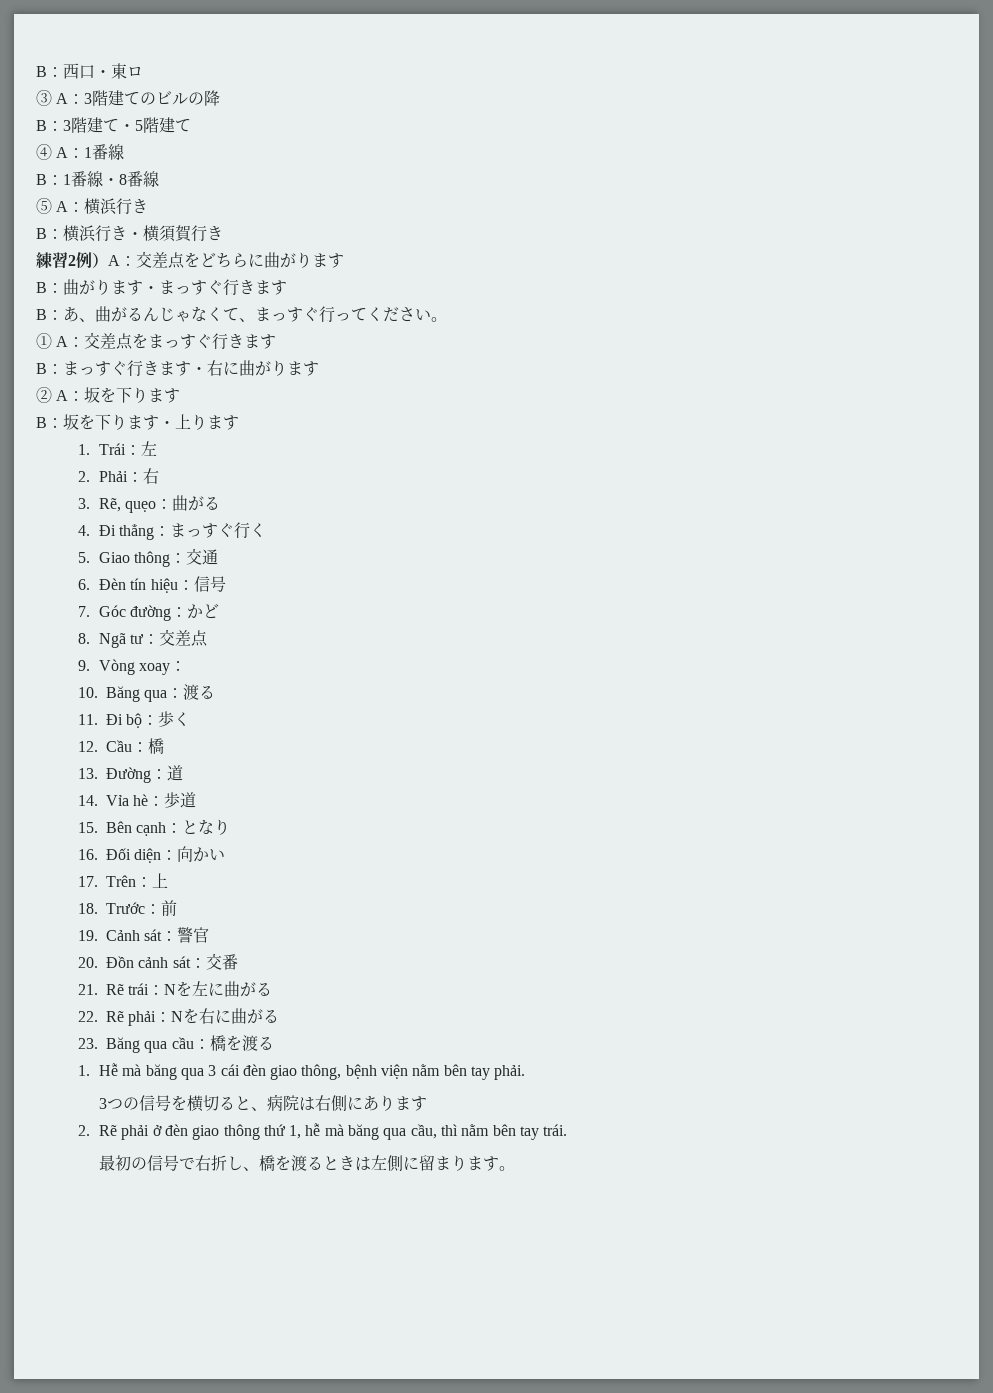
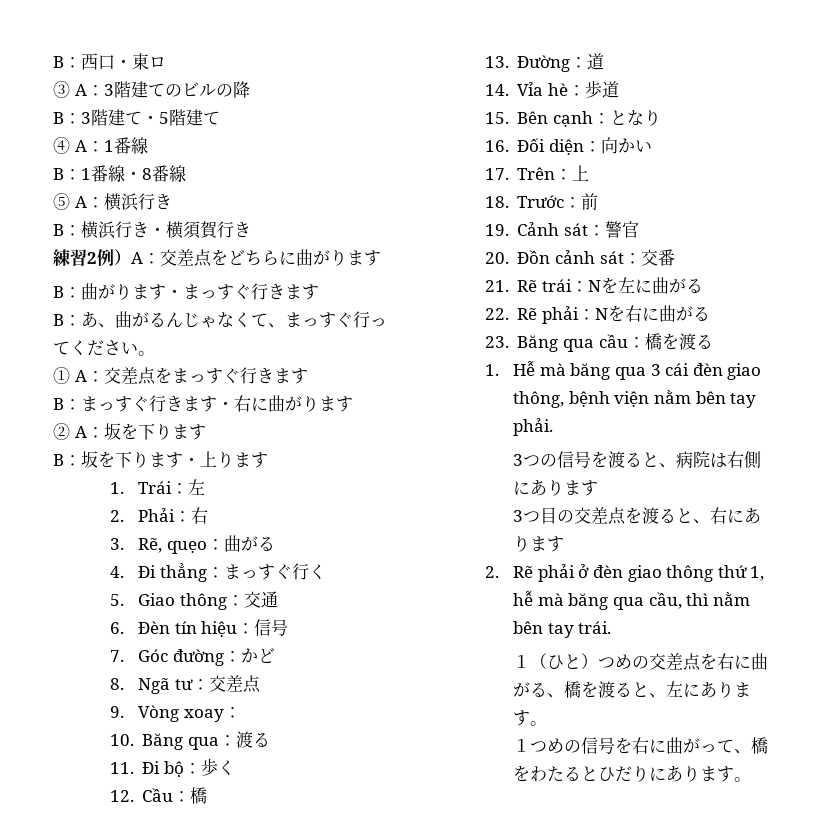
- 3つの信号を横切ると、病院は右側にあります
+ 3つの信号を渡ると、病院は右側にあります
+ 3つ目の交差点を渡ると、右にあります
- 最初の信号で右折し、橋を渡るときは左側に留まります。
+ １（ひと）つめの交差点を右に曲がる、橋を渡ると、左にあります。
+ １つめの信号を右に曲がって、橋をわたるとひだりにあります。

